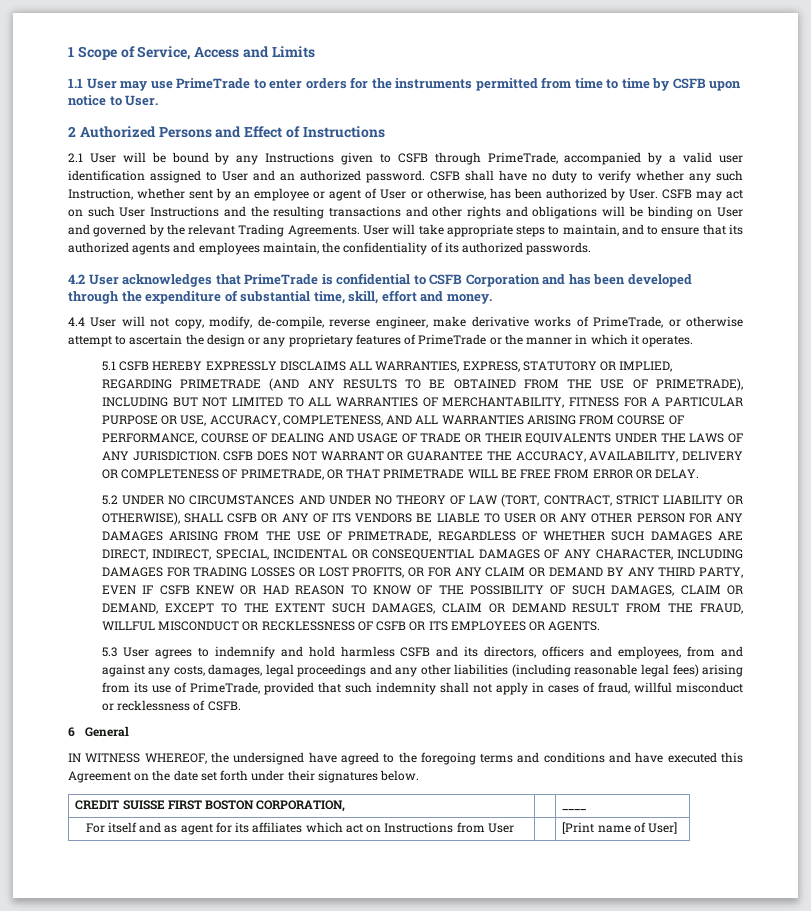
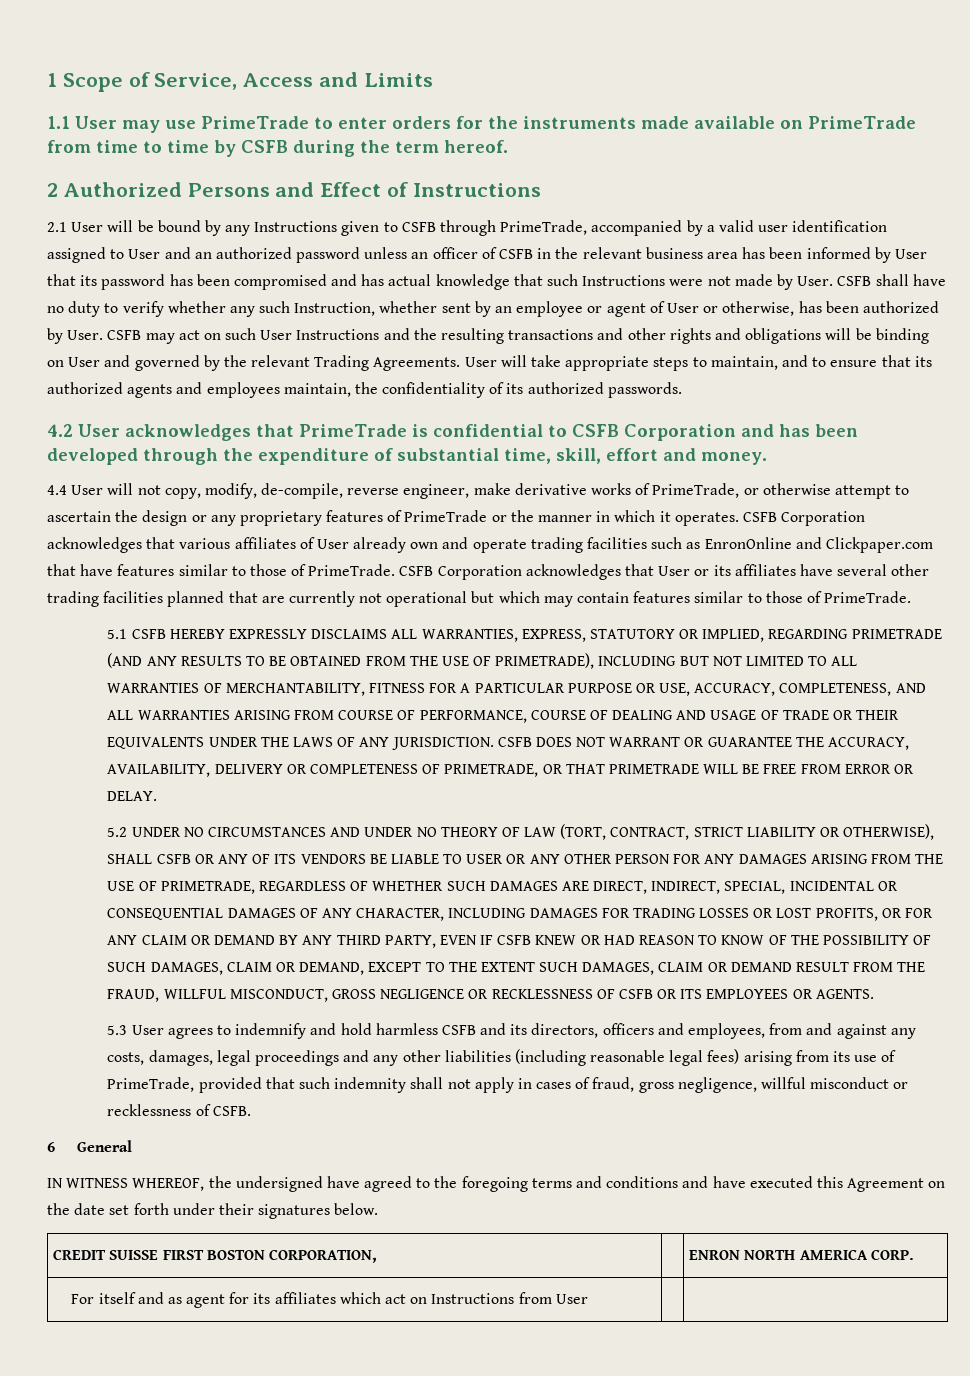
- 1.1 User may use PrimeTrade to enter orders for the instruments permitted from time to time by CSFB upon notice to User.
+ 1.1 User may use PrimeTrade to enter orders for the instruments made available on PrimeTrade from time to time by CSFB during the term hereof.
- 2.1 User will be bound by any Instructions given to CSFB through PrimeTrade, accompanied by a valid user identification assigned to User and an authorized password.
+ 2.1 User will be bound by any Instructions given to CSFB through PrimeTrade, accompanied by a valid user identification assigned to User and an authorized password unless an officer of CSFB in the relevant business area has been informed by User that its password has been compromised and has actual knowledge that such Instructions were not made by User.
+ CSFB Corporation acknowledges that various affiliates of User already own and operate trading facilities such as EnronOnline and Clickpaper.com that have features similar to those of PrimeTrade. CSFB Corporation acknowledges that User or its affiliates have several other trading facilities planned that are currently not operational but which may contain features similar to those of PrimeTrade.
- 5.2 UNDER NO CIRCUMSTANCES AND UNDER NO THEORY OF LAW (TORT, CONTRACT, STRICT LIABILITY OR OTHERWISE), SHALL CSFB OR ANY OF ITS VENDORS BE LIABLE TO USER OR ANY OTHER PERSON FOR ANY DAMAGES ARISING FROM THE USE OF PRIMETRADE, REGARDLESS OF WHETHER SUCH DAMAGES ARE DIRECT, INDIRECT, SPECIAL, INCIDENTAL OR CONSEQUENTIAL DAMAGES OF ANY CHARACTER, INCLUDING DAMAGES FOR TRADING LOSSES OR LOST PROFITS, OR FOR ANY CLAIM OR DEMAND BY ANY THIRD PARTY, EVEN IF CSFB KNEW OR HAD REASON TO KNOW OF THE POSSIBILITY OF SUCH DAMAGES, CLAIM OR DEMAND, EXCEPT TO THE EXTENT SUCH DAMAGES, CLAIM OR DEMAND RESULT FROM THE FRAUD, WILLFUL MISCONDUCT OR RECKLESSNESS OF CSFB OR ITS EMPLOYEES OR AGENTS.
+ 5.2 UNDER NO CIRCUMSTANCES AND UNDER NO THEORY OF LAW (TORT, CONTRACT, STRICT LIABILITY OR OTHERWISE), SHALL CSFB OR ANY OF ITS VENDORS BE LIABLE TO USER OR ANY OTHER PERSON FOR ANY DAMAGES ARISING FROM THE USE OF PRIMETRADE, REGARDLESS OF WHETHER SUCH DAMAGES ARE DIRECT, INDIRECT, SPECIAL, INCIDENTAL OR CONSEQUENTIAL DAMAGES OF ANY CHARACTER, INCLUDING DAMAGES FOR TRADING LOSSES OR LOST PROFITS, OR FOR ANY CLAIM OR DEMAND BY ANY THIRD PARTY, EVEN IF CSFB KNEW OR HAD REASON TO KNOW OF THE POSSIBILITY OF SUCH DAMAGES, CLAIM OR DEMAND, EXCEPT TO THE EXTENT SUCH DAMAGES, CLAIM OR DEMAND RESULT FROM THE FRAUD, WILLFUL MISCONDUCT, GROSS NEGLIGENCE OR RECKLESSNESS OF CSFB OR ITS EMPLOYEES OR AGENTS.
- 5.3 User agrees to indemnify and hold harmless CSFB and its directors, officers and employees, from and against any costs, damages, legal proceedings and any other liabilities (including reasonable legal fees) arising from its use of PrimeTrade, provided that such indemnity shall not apply in cases of fraud, willful misconduct or recklessness of CSFB.
+ 5.3 User agrees to indemnify and hold harmless CSFB and its directors, officers and employees, from and against any costs, damages, legal proceedings and any other liabilities (including reasonable legal fees) arising from its use of PrimeTrade, provided that such indemnity shall not apply in cases of fraud, gross negligence, willful misconduct or recklessness of CSFB.
- CREDIT SUISSE FIRST BOSTON CORPORATION, | | ____
+ CREDIT SUISSE FIRST BOSTON CORPORATION, | | ENRON NORTH AMERICA CORP.
- For itself and as agent for its affiliates which act on Instructions from User | | [Print name of User]
+ For itself and as agent for its affiliates which act on Instructions from User | |

